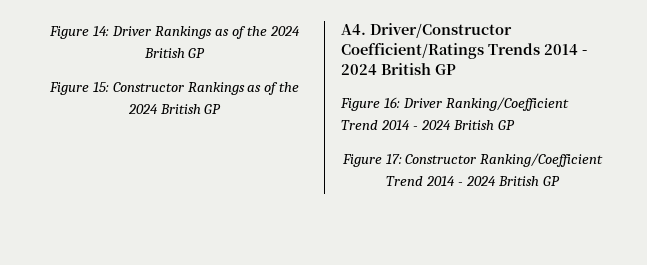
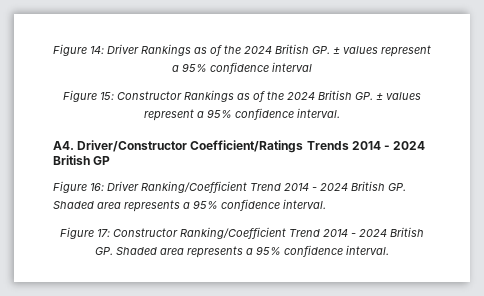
- Figure 14: Driver Rankings as of the 2024 British GP
+ Figure 14: Driver Rankings as of the 2024 British GP. ± values represent a 95% confidence interval
- Figure 15: Constructor Rankings as of the 2024 British GP
+ Figure 15: Constructor Rankings as of the 2024 British GP. ± values represent a 95% confidence interval.
- Figure 16: Driver Ranking/Coefficient Trend 2014 - 2024 British GP
+ Figure 16: Driver Ranking/Coefficient Trend 2014 - 2024 British GP. Shaded area represents a 95% confidence interval.
- Figure 17: Constructor Ranking/Coefficient Trend 2014 - 2024 British GP
+ Figure 17: Constructor Ranking/Coefficient Trend 2014 - 2024 British GP. Shaded area represents a 95% confidence interval.

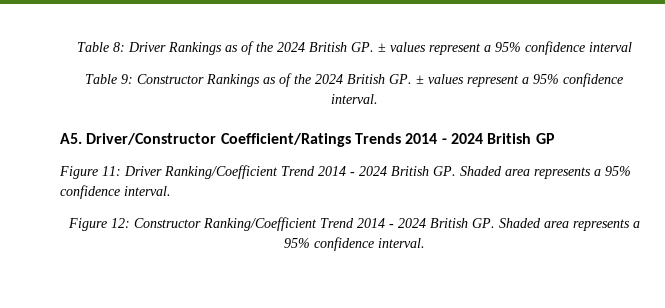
- Figure 14: Driver Rankings as of the 2024 British GP. ± values represent a 95% confidence interval
+ Table 8: Driver Rankings as of the 2024 British GP. ± values represent a 95% confidence interval
- Figure 15: Constructor Rankings as of the 2024 British GP. ± values represent a 95% confidence interval.
+ Table 9: Constructor Rankings as of the 2024 British GP. ± values represent a 95% confidence interval.
- A4. Driver/Constructor Coefficient/Ratings Trends 2014 - 2024 British GP
+ A5. Driver/Constructor Coefficient/Ratings Trends 2014 - 2024 British GP
- Figure 16: Driver Ranking/Coefficient Trend 2014 - 2024 British GP. Shaded area represents a 95% confidence interval.
+ Figure 11: Driver Ranking/Coefficient Trend 2014 - 2024 British GP. Shaded area represents a 95% confidence interval.
- Figure 17: Constructor Ranking/Coefficient Trend 2014 - 2024 British GP. Shaded area represents a 95% confidence interval.
+ Figure 12: Constructor Ranking/Coefficient Trend 2014 - 2024 British GP. Shaded area represents a 95% confidence interval.

